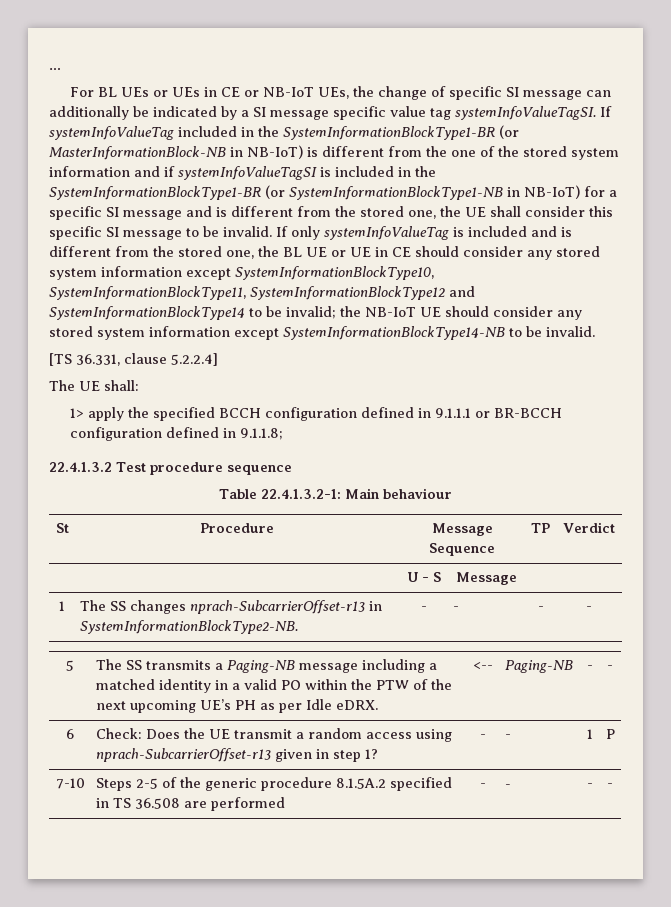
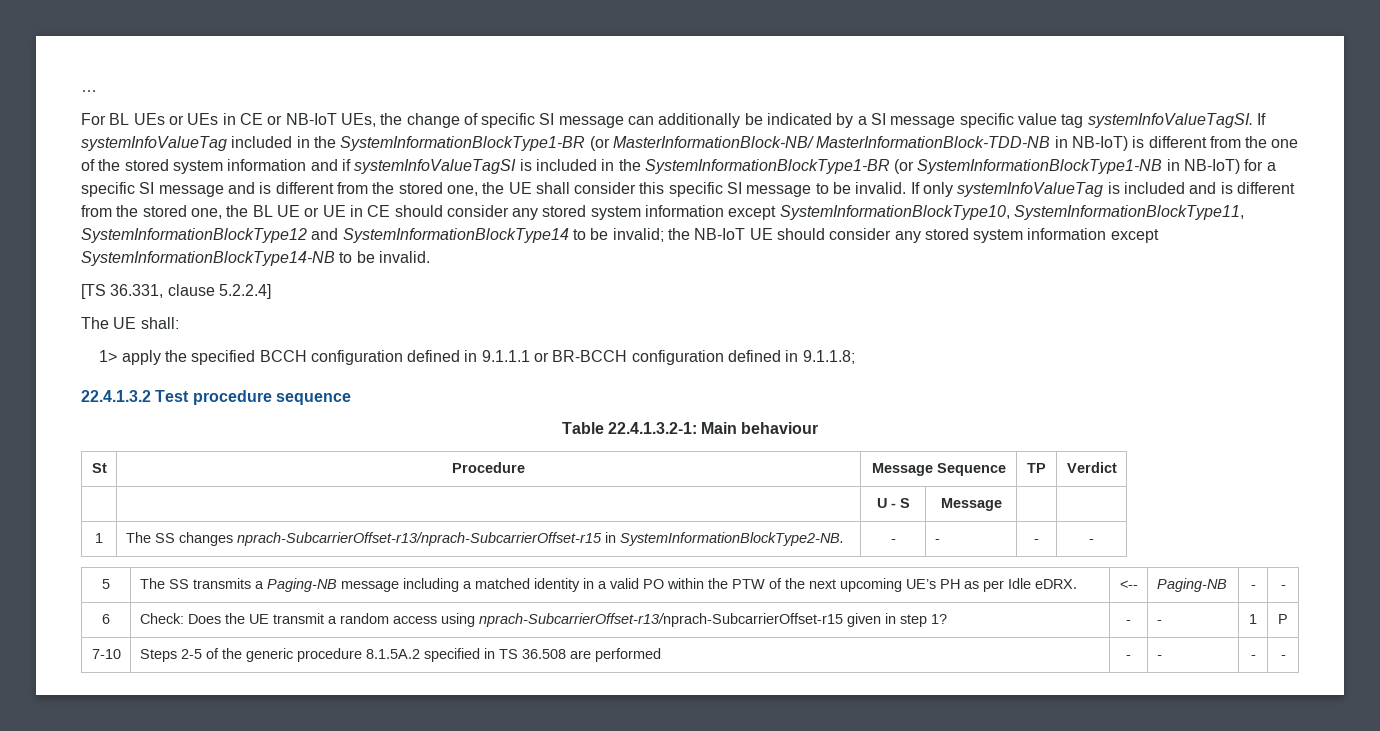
- If systemInfoValueTag included in the SystemInformationBlockType1-BR (or MasterInformationBlock-NB in NB-IoT) is different from the one of the stored system information and if systemInfoValueTagSI is included in the SystemInformationBlockType1-BR (or SystemInformationBlockType1-NB in NB-IoT) for a specific SI message and is different from the stored one, the UE shall consider this specific SI message to be invalid.
+ If systemInfoValueTag included in the SystemInformationBlockType1-BR (or MasterInformationBlock-NB/ MasterInformationBlock-TDD-NB in NB-IoT) is different from the one of the stored system information and if systemInfoValueTagSI is included in the SystemInformationBlockType1-BR (or SystemInformationBlockType1-NB in NB-IoT) for a specific SI message and is different from the stored one, the UE shall consider this specific SI message to be invalid.
- 1 | The SS changes nprach-SubcarrierOffset-r13 in SystemInformationBlockType2-NB. | - | - | - | -
+ 1 | The SS changes nprach-SubcarrierOffset-r13/nprach-SubcarrierOffset-r15 in SystemInformationBlockType2-NB. | - | - | - | -
- 6 | Check: Does the UE transmit a random access using nprach-SubcarrierOffset-r13 given in step 1? | - | - | 1 | P
+ 6 | Check: Does the UE transmit a random access using nprach-SubcarrierOffset-r13/nprach-SubcarrierOffset-r15 given in step 1? | - | - | 1 | P

